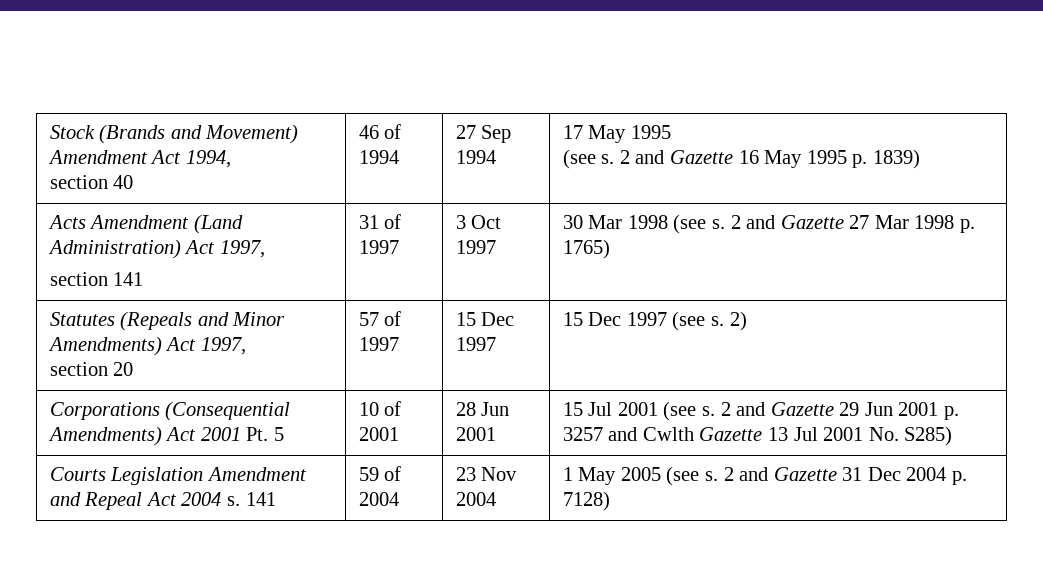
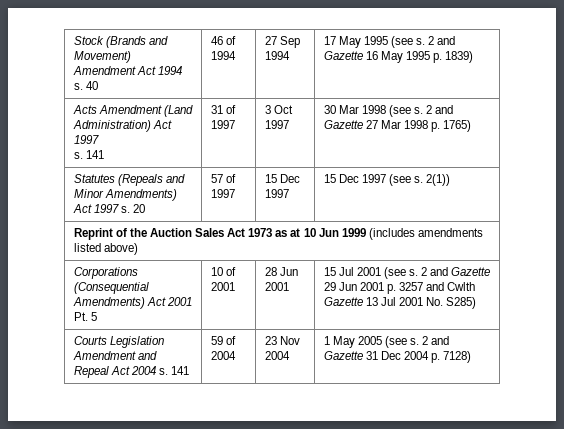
- Stock (Brands and Movement) Amendment Act 1994,
- section 40 | 46 of 1994 | 27 Sep 1994 | 17 May 1995
- (see s. 2 and Gazette 16 May 1995 p. 1839)
+ Stock (Brands and Movement) Amendment Act 1994 s. 40 | 46 of 1994 | 27 Sep 1994 | 17 May 1995 (see s. 2 and Gazette 16 May 1995 p. 1839)
- Acts Amendment (Land Administration) Act 1997,
- section 141 | 31 of 1997 | 3 Oct 1997 | 30 Mar 1998 (see s. 2 and Gazette 27 Mar 1998 p. 1765)
+ Acts Amendment (Land Administration) Act 1997
+ s. 141 | 31 of 1997 | 3 Oct 1997 | 30 Mar 1998 (see s. 2 and Gazette 27 Mar 1998 p. 1765)
- Statutes (Repeals and Minor Amendments) Act 1997,
- section 20 | 57 of 1997 | 15 Dec 1997 | 15 Dec 1997 (see s. 2)
+ Statutes (Repeals and Minor Amendments) Act 1997 s. 20 | 57 of 1997 | 15 Dec 1997 | 15 Dec 1997 (see s. 2(1))
+ Reprint of the Auction Sales Act 1973 as at 10 Jun 1999 (includes amendments listed above)

